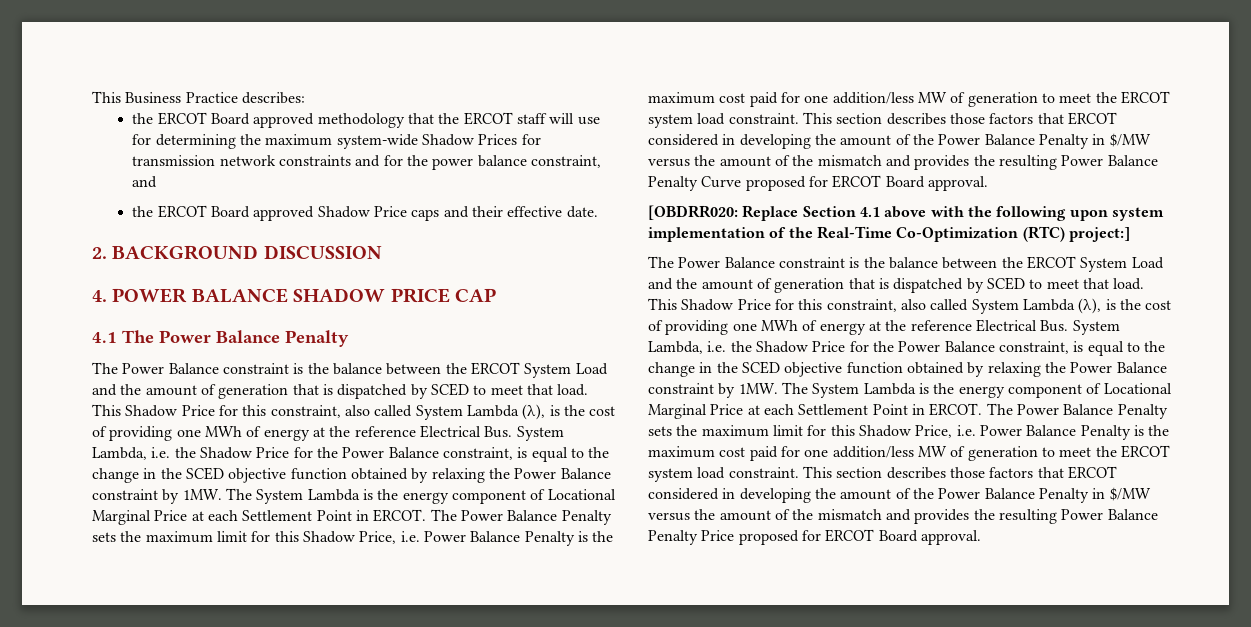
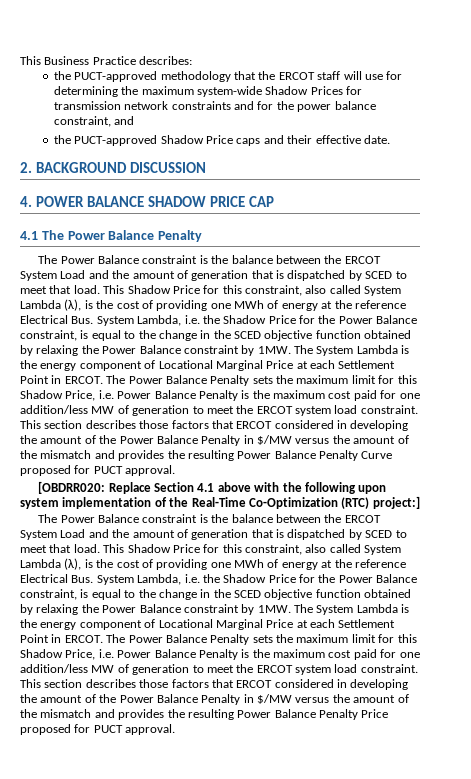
- the ERCOT Board approved methodology that the ERCOT staff will use for determining the maximum system-wide Shadow Prices for transmission network constraints and for the power balance constraint, and
+ the PUCT-approved methodology that the ERCOT staff will use for determining the maximum system-wide Shadow Prices for transmission network constraints and for the power balance constraint, and
- the ERCOT Board approved Shadow Price caps and their effective date.
+ the PUCT-approved Shadow Price caps and their effective date.
- This section describes those factors that ERCOT considered in developing the amount of the Power Balance Penalty in $/MW versus the amount of the mismatch and provides the resulting Power Balance Penalty Curve proposed for ERCOT Board approval.
+ This section describes those factors that ERCOT considered in developing the amount of the Power Balance Penalty in $/MW versus the amount of the mismatch and provides the resulting Power Balance Penalty Curve proposed for PUCT approval.
- This section describes those factors that ERCOT considered in developing the amount of the Power Balance Penalty in $/MW versus the amount of the mismatch and provides the resulting Power Balance Penalty Price proposed for ERCOT Board approval.
+ This section describes those factors that ERCOT considered in developing the amount of the Power Balance Penalty in $/MW versus the amount of the mismatch and provides the resulting Power Balance Penalty Price proposed for PUCT approval.

